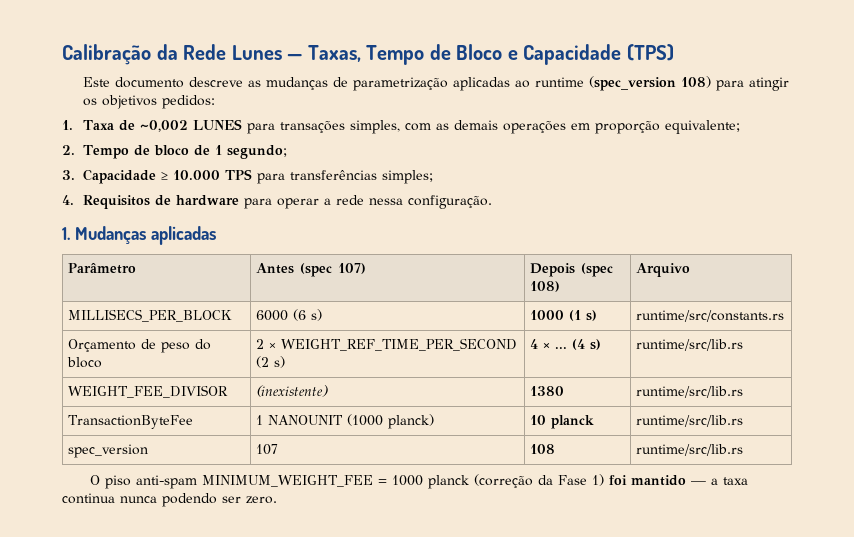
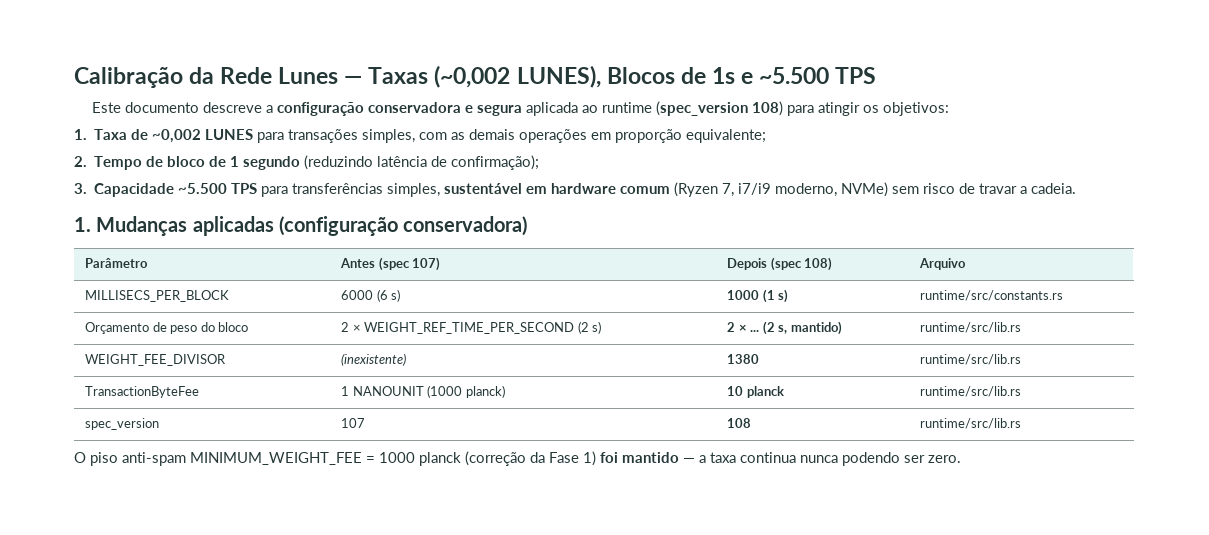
- Calibração da Rede Lunes — Taxas, Tempo de Bloco e Capacidade (TPS)
- Este documento descreve as mudanças de parametrização aplicadas ao runtime (spec_version 108) para atingir os objetivos pedidos:
+ Calibração da Rede Lunes — Taxas (~0,002 LUNES), Blocos de 1s e ~5.500 TPS
+ Este documento descreve a configuração conservadora e segura aplicada ao runtime (spec_version 108) para atingir os objetivos:
- 2. Tempo de bloco de 1 segundo;
+ 2. Tempo de bloco de 1 segundo (reduzindo latência de confirmação);
- 3. Capacidade ≥ 10.000 TPS para transferências simples;
- 4. Requisitos de hardware para operar a rede nessa configuração.
+ 3. Capacidade ~5.500 TPS para transferências simples, sustentável em hardware comum (Ryzen 7, i7/i9 moderno, NVMe) sem risco de travar a cadeia.
- 1. Mudanças aplicadas
+ 1. Mudanças aplicadas (configuração conservadora)
- Orçamento de peso do bloco | 2 × WEIGHT_REF_TIME_PER_SECOND (2 s) | 4 × ... (4 s) | runtime/src/lib.rs
+ Orçamento de peso do bloco | 2 × WEIGHT_REF_TIME_PER_SECOND (2 s) | 2 × ... (2 s, mantido) | runtime/src/lib.rs

